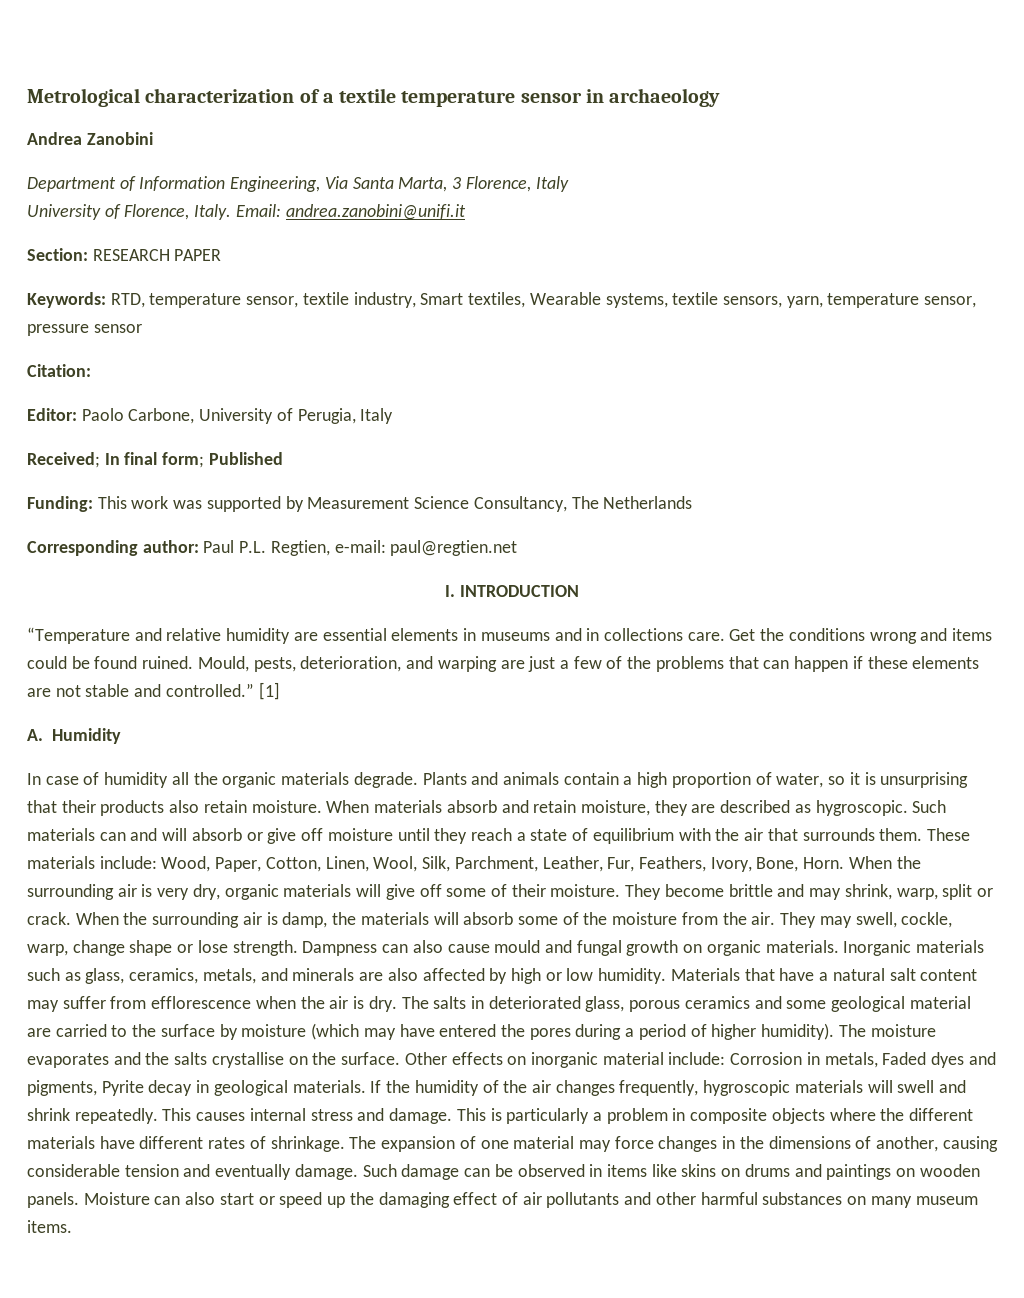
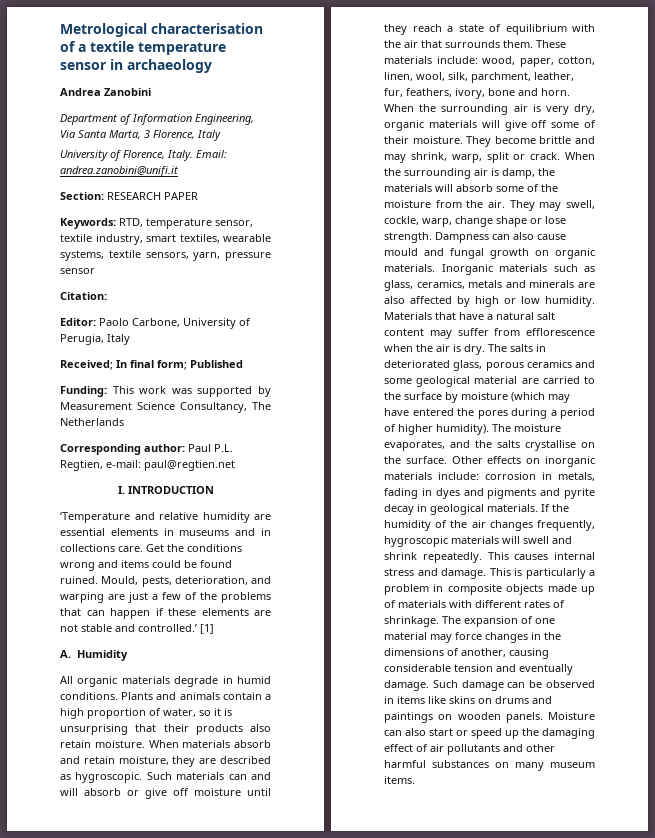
- Metrological characterization of a textile temperature sensor in archaeology
+ Metrological characterisation of a textile temperature sensor in archaeology
- Keywords: RTD, temperature sensor, textile industry, Smart textiles, Wearable systems, textile sensors, yarn, temperature sensor, pressure sensor
+ Keywords: RTD, temperature sensor, textile industry, smart textiles, wearable systems, textile sensors, yarn, pressure sensor
- “Temperature and relative humidity are essential elements in museums and in collections care.
+ ‘Temperature and relative humidity are essential elements in museums and in collections care.
- Mould, pests, deterioration, and warping are just a few of the problems that can happen if these elements are not stable and controlled.”
+ Mould, pests, deterioration, and warping are just a few of the problems that can happen if these elements are not stable and controlled.’
- In case of humidity all the organic materials degrade.
+ All organic materials degrade in humid conditions.
- These materials include: Wood, Paper, Cotton, Linen, Wool, Silk, Parchment, Leather, Fur, Feathers, Ivory, Bone, Horn.
+ These materials include: wood, paper, cotton, linen, wool, silk, parchment, leather, fur, feathers, ivory, bone and horn.
- Inorganic materials such as glass, ceramics, metals, and minerals are also affected by high or low humidity.
+ Inorganic materials such as glass, ceramics, metals and minerals are also affected by high or low humidity.
- The moisture evaporates and the salts crystallise on the surface.
+ The moisture evaporates, and the salts crystallise on the surface.
- Other effects on inorganic material include: Corrosion in metals, Faded dyes and pigments, Pyrite decay in geological materials.
+ Other effects on inorganic materials include: corrosion in metals, fading in dyes and pigments and pyrite decay in geological materials.
- This is particularly a problem in composite objects where the different materials have different rates of shrinkage.
+ This is particularly a problem in composite objects made up of materials with different rates of shrinkage.

